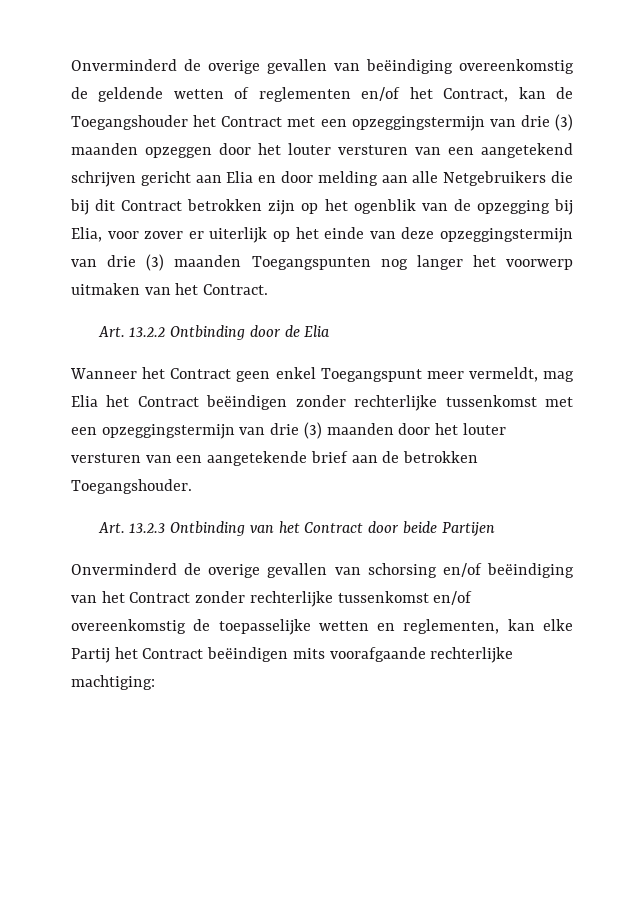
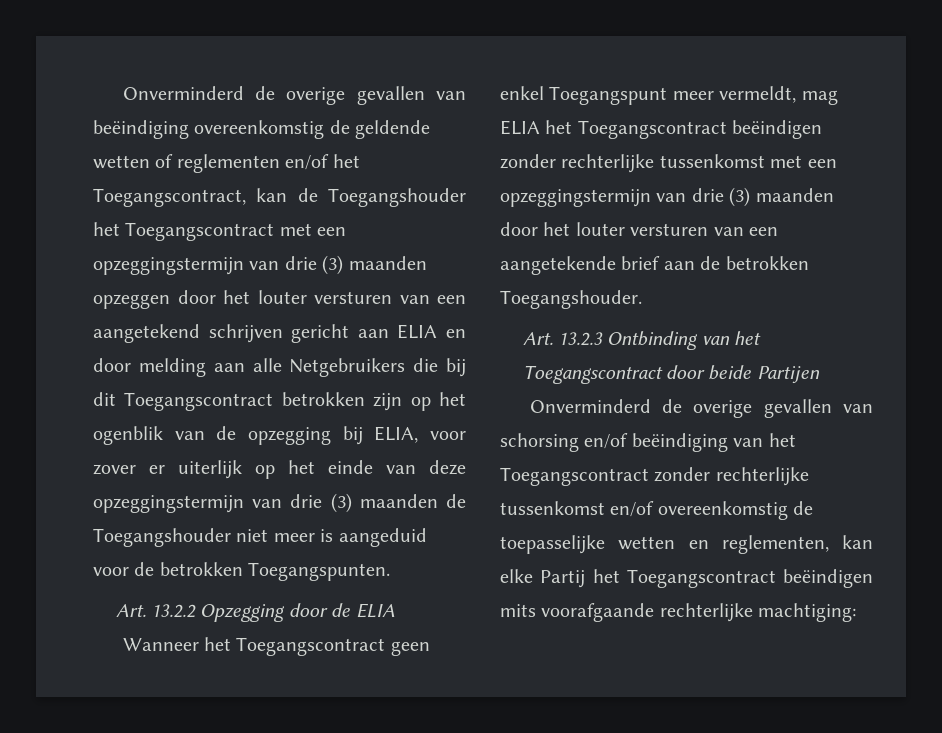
- Onverminderd de overige gevallen van beëindiging overeenkomstig de geldende wetten of reglementen en/of het Contract, kan de Toegangshouder het Contract met een opzeggingstermijn van drie (3) maanden opzeggen door het louter versturen van een aangetekend schrijven gericht aan Elia en door melding aan alle Netgebruikers die bij dit Contract betrokken zijn op het ogenblik van de opzegging bij Elia, voor zover er uiterlijk op het einde van deze opzeggingstermijn van drie (3) maanden Toegangspunten nog langer het voorwerp uitmaken van het Contract.
+ Onverminderd de overige gevallen van beëindiging overeenkomstig de geldende wetten of reglementen en/of het Toegangscontract, kan de Toegangshouder het Toegangscontract met een opzeggingstermijn van drie (3) maanden opzeggen door het louter versturen van een aangetekend schrijven gericht aan ELIA en door melding aan alle Netgebruikers die bij dit Toegangscontract betrokken zijn op het ogenblik van de opzegging bij ELIA, voor zover er uiterlijk op het einde van deze opzeggingstermijn van drie (3) maanden de Toegangshouder niet meer is aangeduid voor de betrokken Toegangspunten.
- Art. 13.2.2 Ontbinding door de Elia
+ Art. 13.2.2 Opzegging door de ELIA
- Wanneer het Contract geen enkel Toegangspunt meer vermeldt, mag Elia het Contract beëindigen zonder rechterlijke tussenkomst met een opzeggingstermijn van drie (3) maanden door het louter versturen van een aangetekende brief aan de betrokken Toegangshouder.
+ Wanneer het Toegangscontract geen enkel Toegangspunt meer vermeldt, mag ELIA het Toegangscontract beëindigen zonder rechterlijke tussenkomst met een opzeggingstermijn van drie (3) maanden door het louter versturen van een aangetekende brief aan de betrokken Toegangshouder.
- Art. 13.2.3 Ontbinding van het Contract door beide Partijen
+ Art. 13.2.3 Ontbinding van het Toegangscontract door beide Partijen
- Onverminderd de overige gevallen van schorsing en/of beëindiging van het Contract zonder rechterlijke tussenkomst en/of overeenkomstig de toepasselijke wetten en reglementen, kan elke Partij het Contract beëindigen mits voorafgaande rechterlijke machtiging:
+ Onverminderd de overige gevallen van schorsing en/of beëindiging van het Toegangscontract zonder rechterlijke tussenkomst en/of overeenkomstig de toepasselijke wetten en reglementen, kan elke Partij het Toegangscontract beëindigen mits voorafgaande rechterlijke machtiging:

